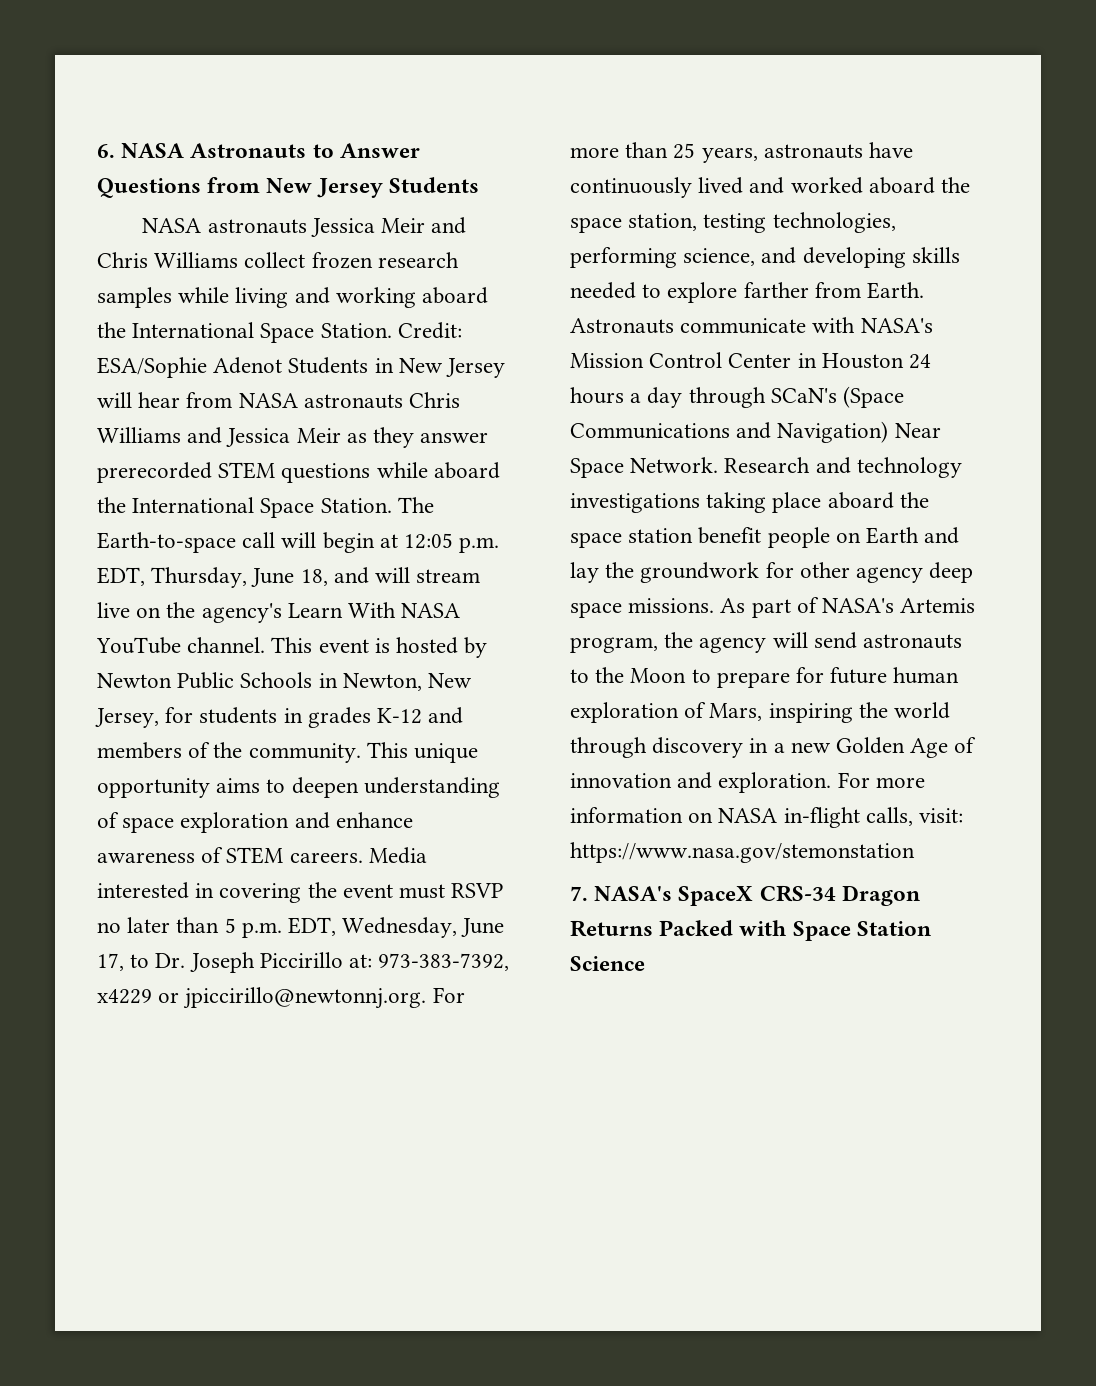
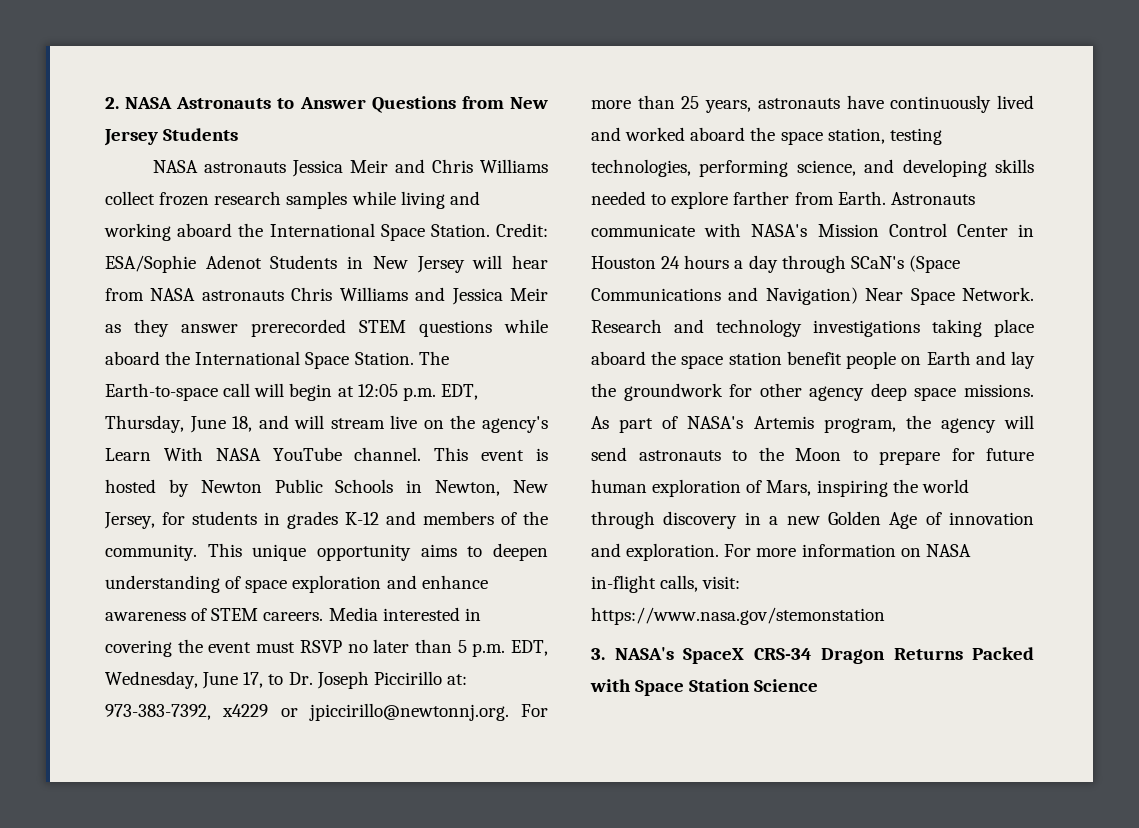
- 6. NASA Astronauts to Answer Questions from New Jersey Students
+ 2. NASA Astronauts to Answer Questions from New Jersey Students
- 7. NASA's SpaceX CRS-34 Dragon Returns Packed with Space Station Science
+ 3. NASA's SpaceX CRS-34 Dragon Returns Packed with Space Station Science

